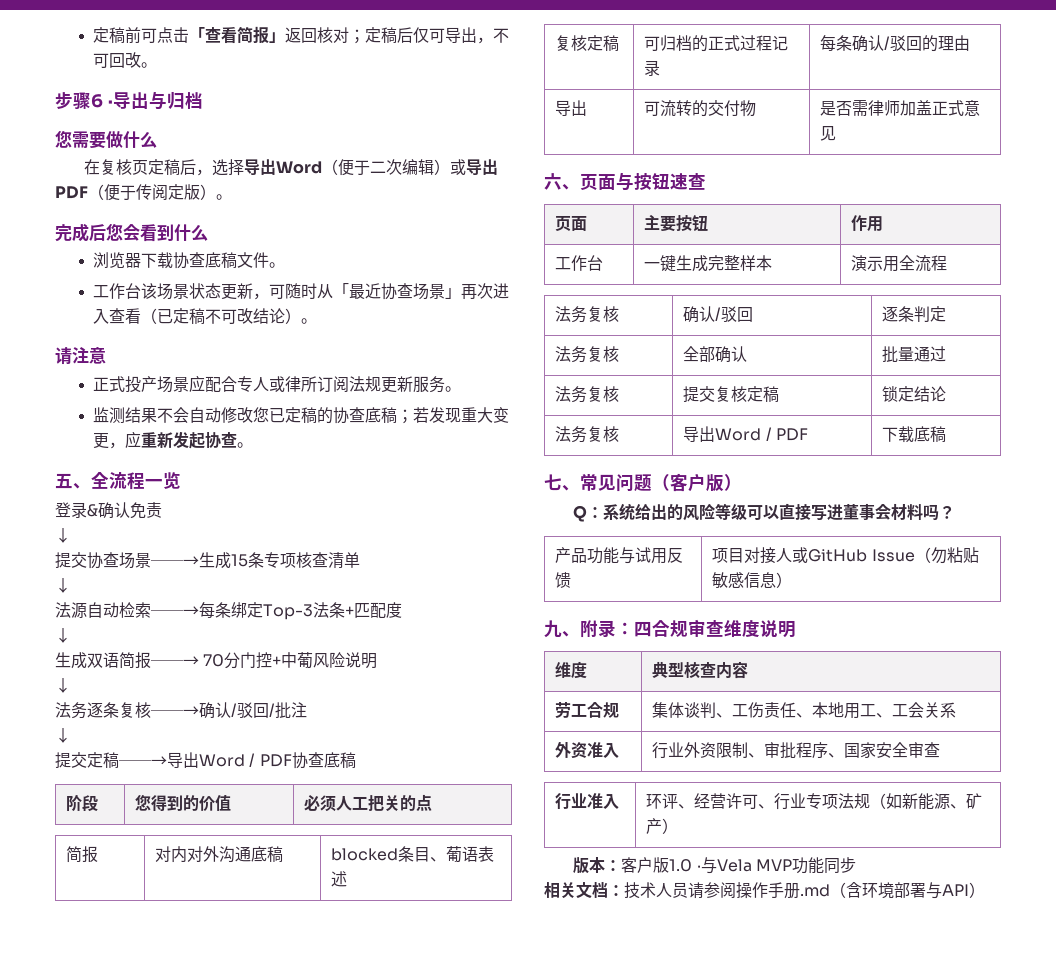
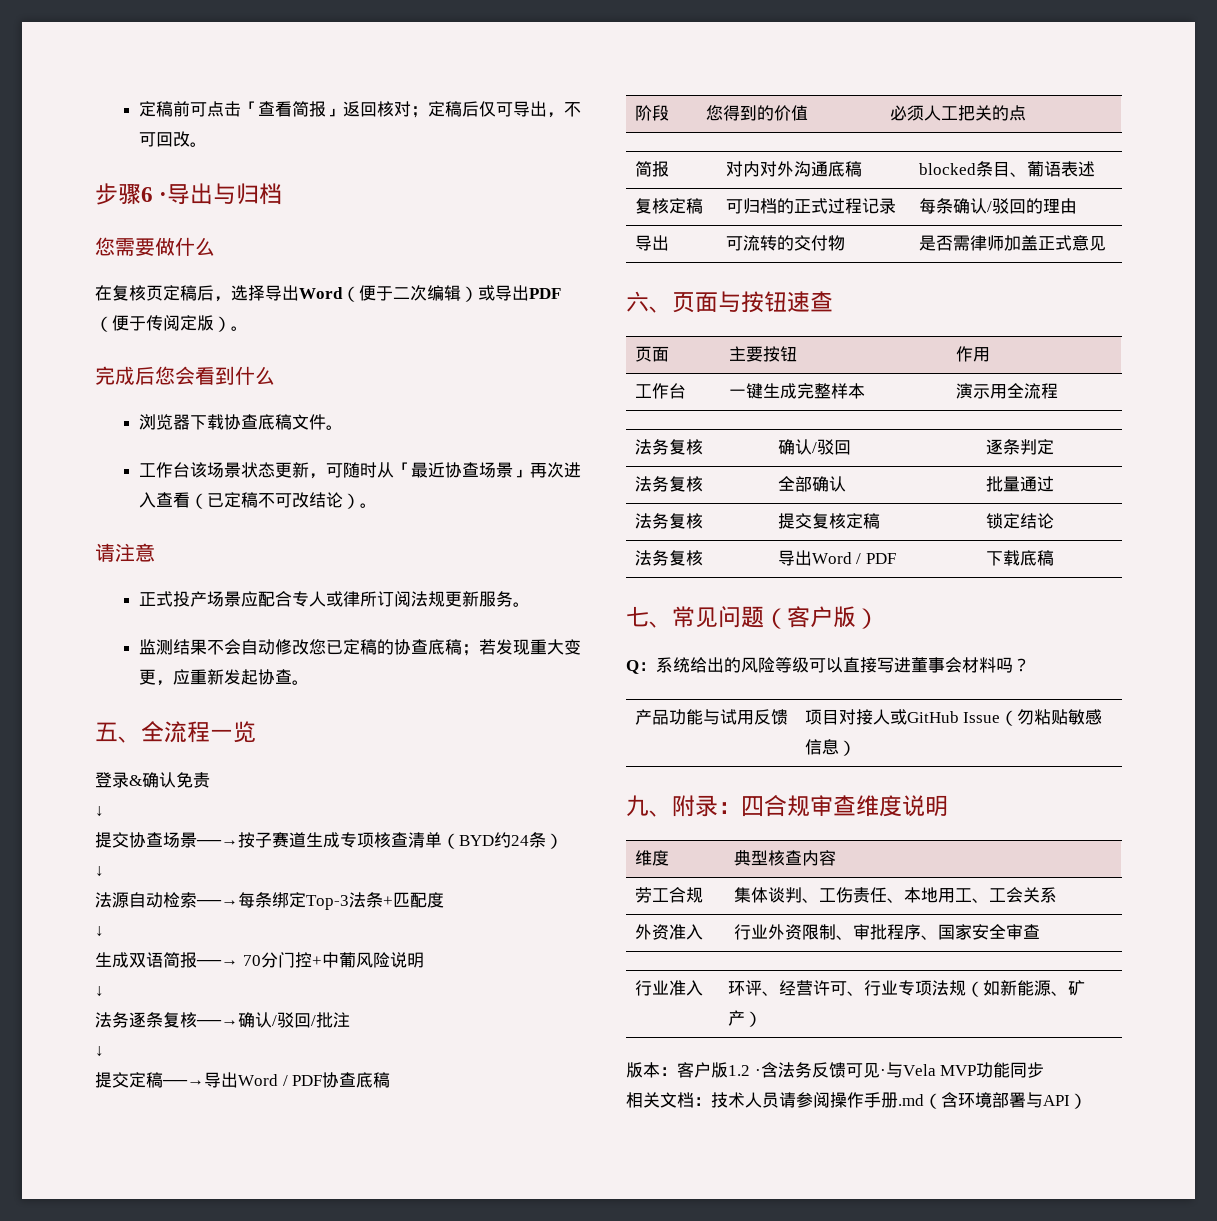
- 提交协查场景──→生成15条专项核查清单
+ 提交协查场景──→按子赛道生成专项核查清单（BYD约24条）
- 版本：客户版1.0 ·与Vela MVP功能同步
+ 版本：客户版1.2 ·含法务反馈可见·与Vela MVP功能同步

